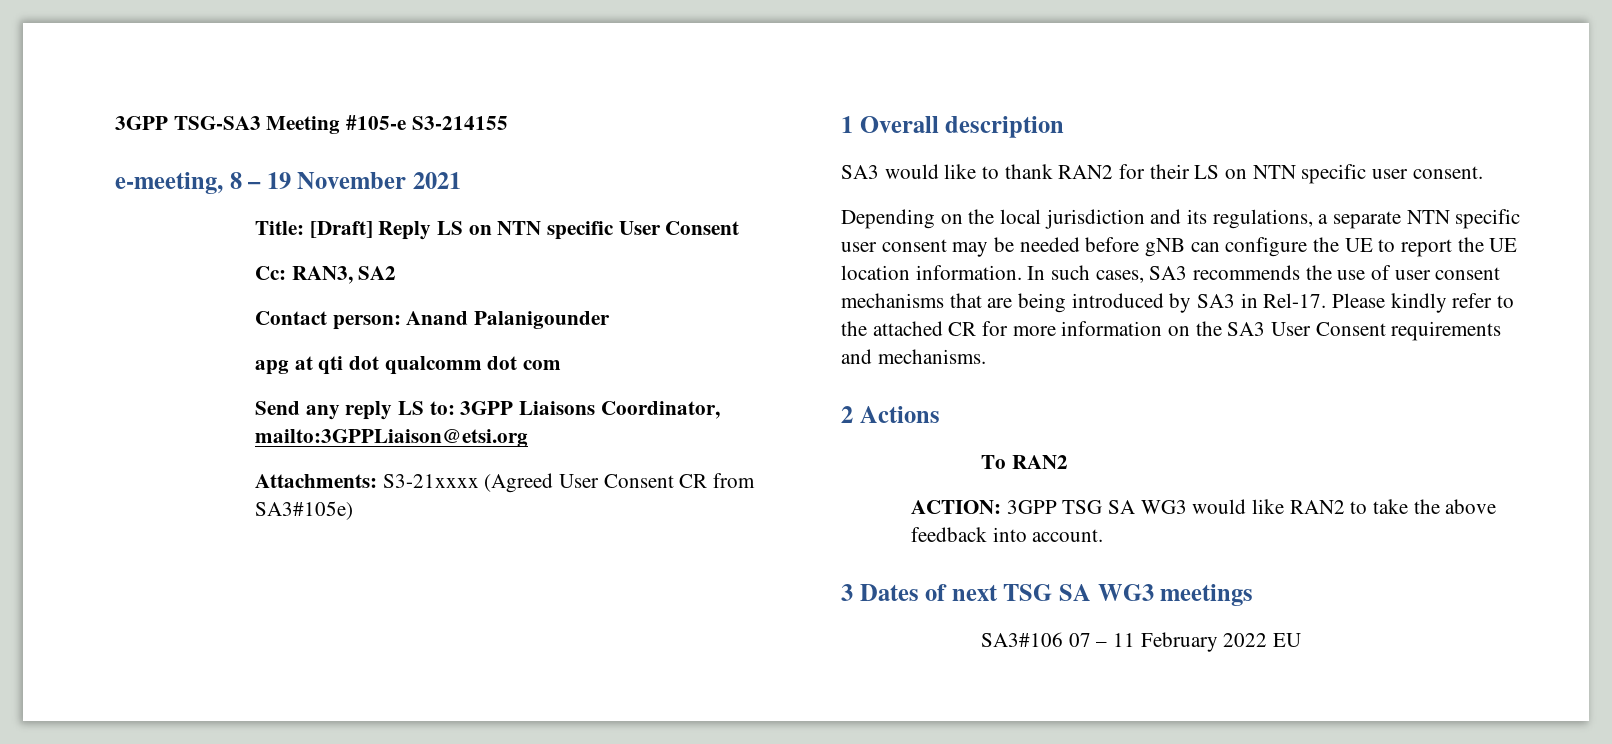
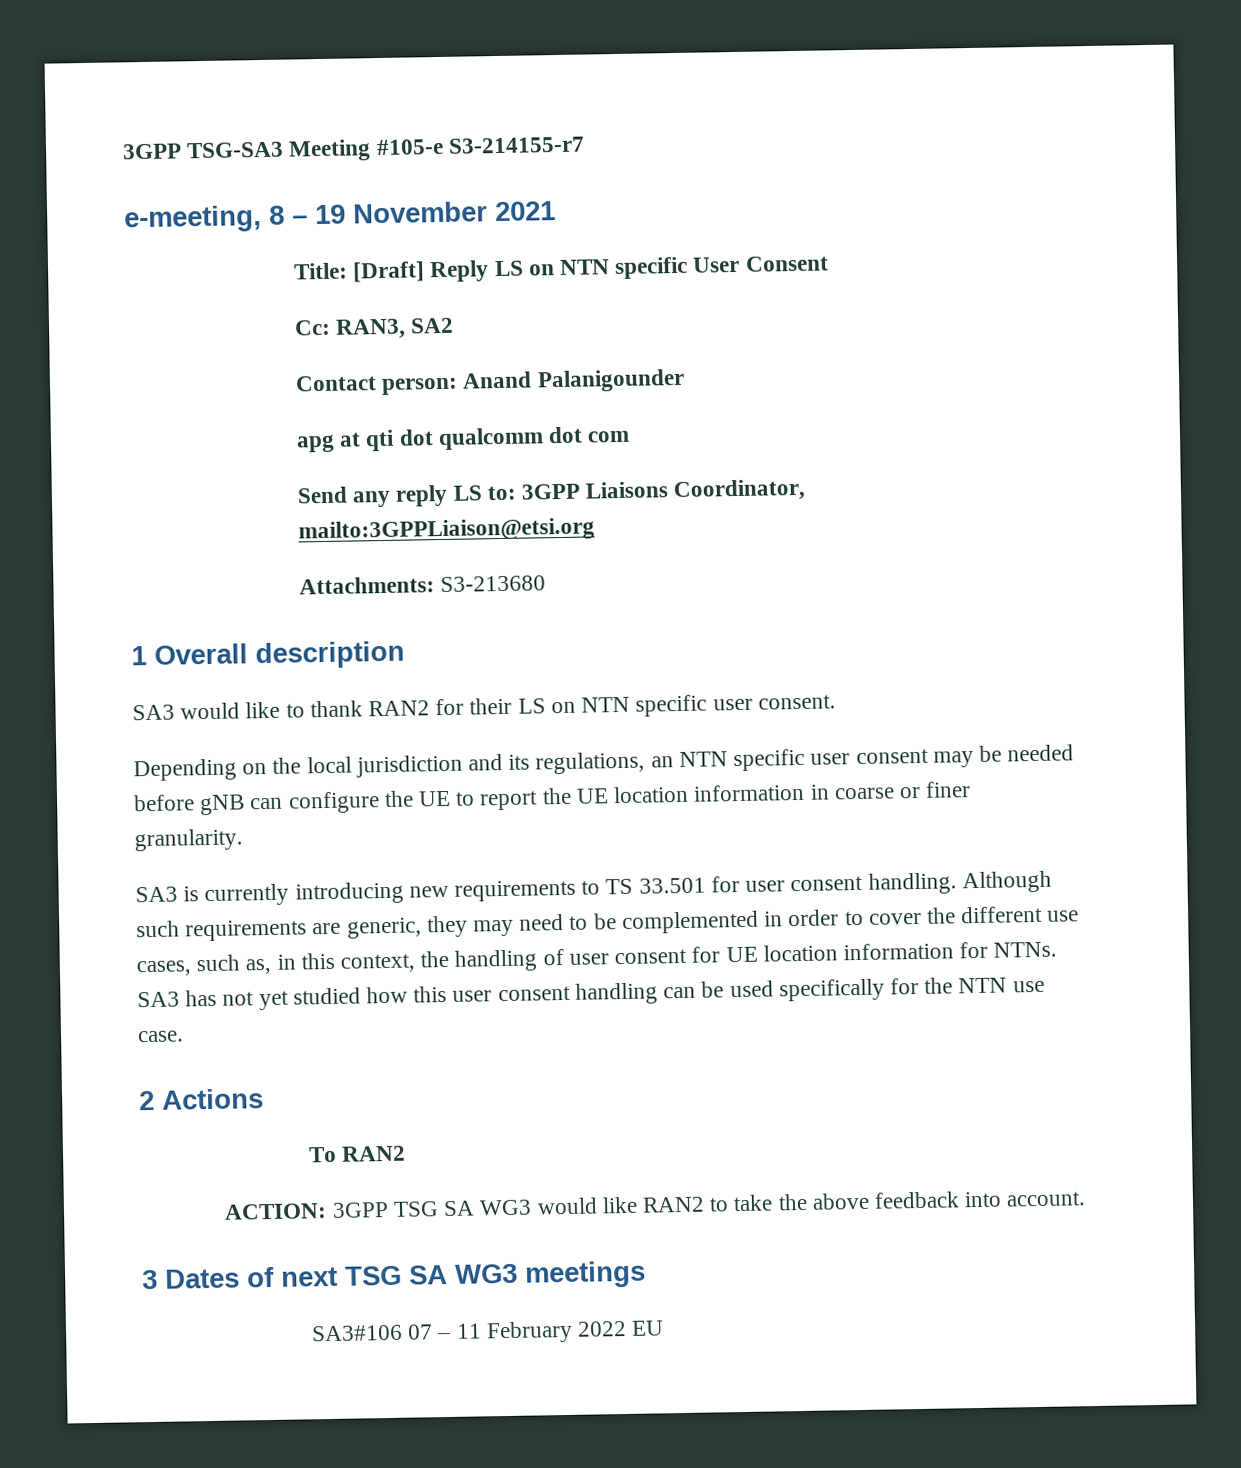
- 3GPP TSG-SA3 Meeting #105-e S3-214155
+ 3GPP TSG-SA3 Meeting #105-e S3-214155-r7
- Attachments: S3-21xxxx (Agreed User Consent CR from SA3#105e)
+ Attachments: S3-213680
- Depending on the local jurisdiction and its regulations, a separate NTN specific user consent may be needed before gNB can configure the UE to report the UE location information. In such cases, SA3 recommends the use of user consent mechanisms that are being introduced by SA3 in Rel-17. Please kindly refer to the attached CR for more information on the SA3 User Consent requirements and mechanisms.
+ Depending on the local jurisdiction and its regulations, an NTN specific user consent may be needed before gNB can configure the UE to report the UE location information in coarse or finer granularity.
+ SA3 is currently introducing new requirements to TS 33.501 for user consent handling. Although such requirements are generic, they may need to be complemented in order to cover the different use cases, such as, in this context, the handling of user consent for UE location information for NTNs. SA3 has not yet studied how this user consent handling can be used specifically for the NTN use case.

